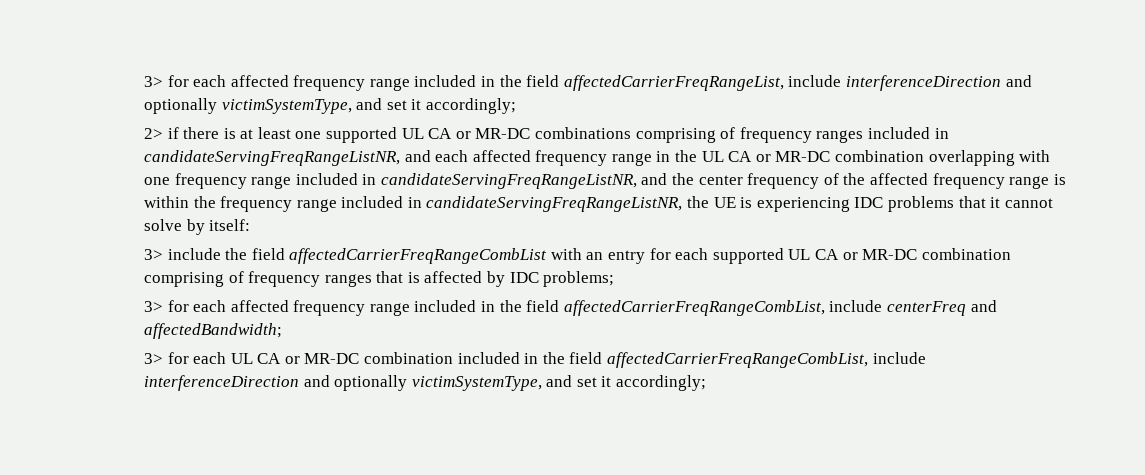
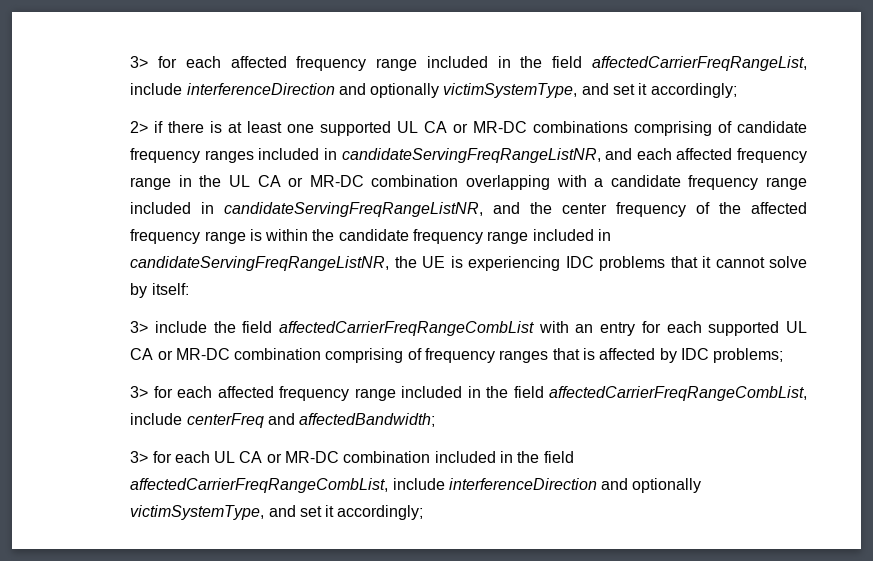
- 2> if there is at least one supported UL CA or MR-DC combinations comprising of frequency ranges included in candidateServingFreqRangeListNR, and each affected frequency range in the UL CA or MR-DC combination overlapping with one frequency range included in candidateServingFreqRangeListNR, and the center frequency of the affected frequency range is within the frequency range included in candidateServingFreqRangeListNR, the UE is experiencing IDC problems that it cannot solve by itself:
+ 2> if there is at least one supported UL CA or MR-DC combinations comprising of candidate frequency ranges included in candidateServingFreqRangeListNR, and each affected frequency range in the UL CA or MR-DC combination overlapping with a candidate frequency range included in candidateServingFreqRangeListNR, and the center frequency of the affected frequency range is within the candidate frequency range included in candidateServingFreqRangeListNR, the UE is experiencing IDC problems that it cannot solve by itself:

